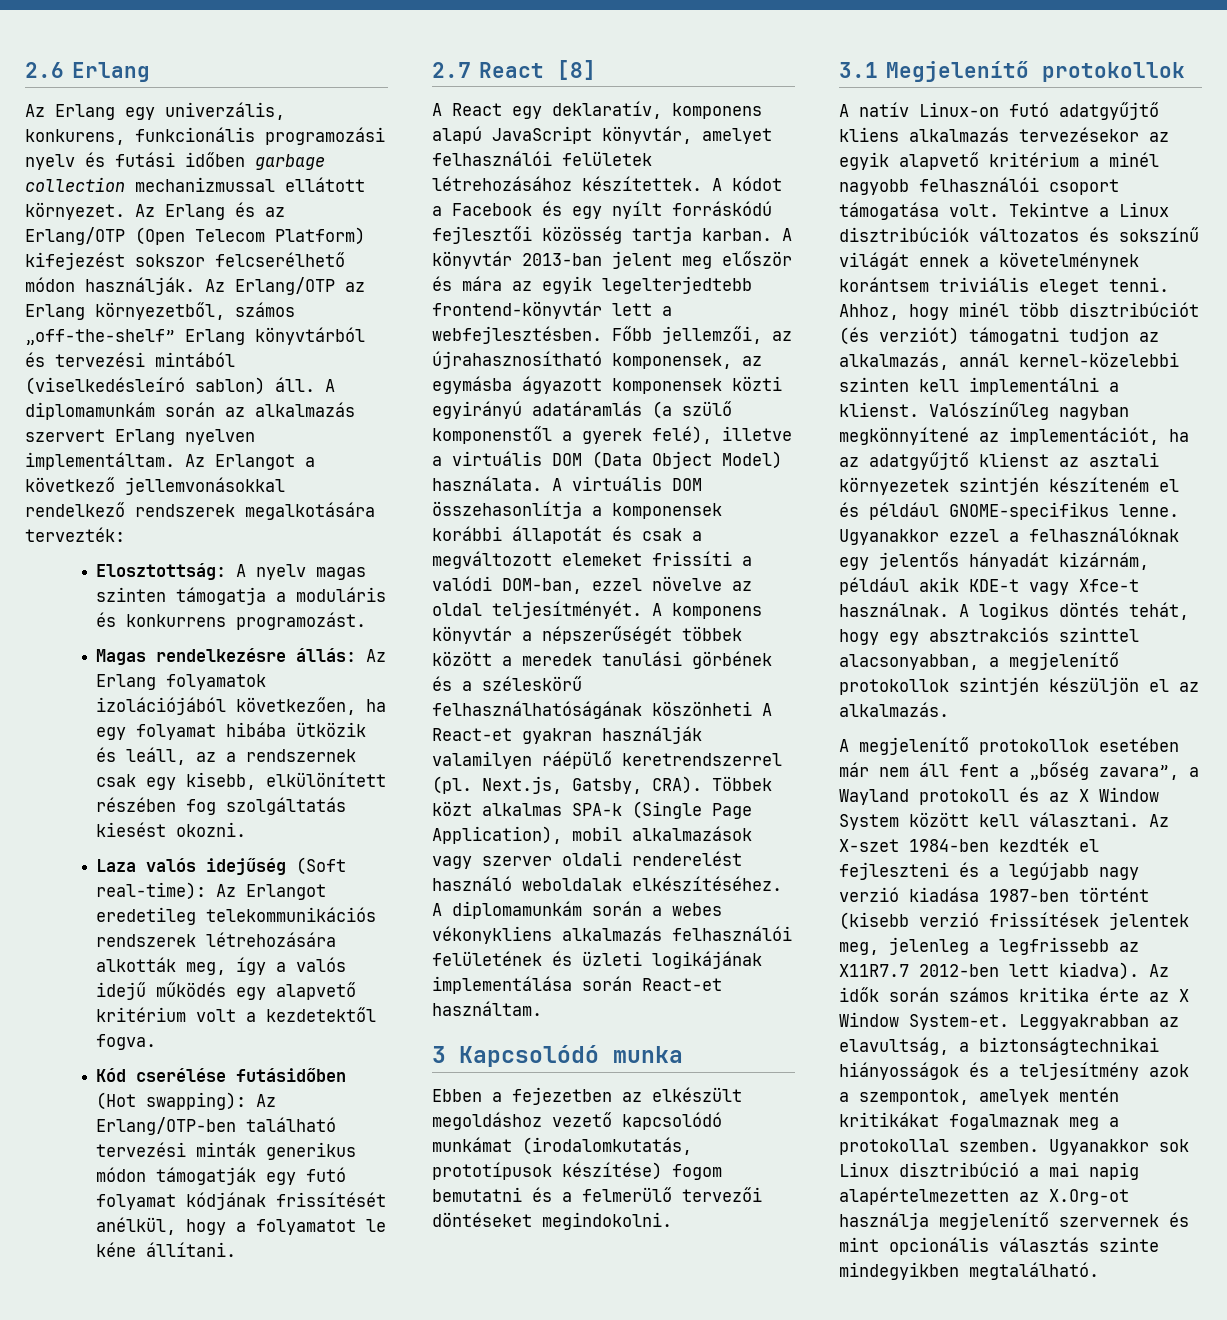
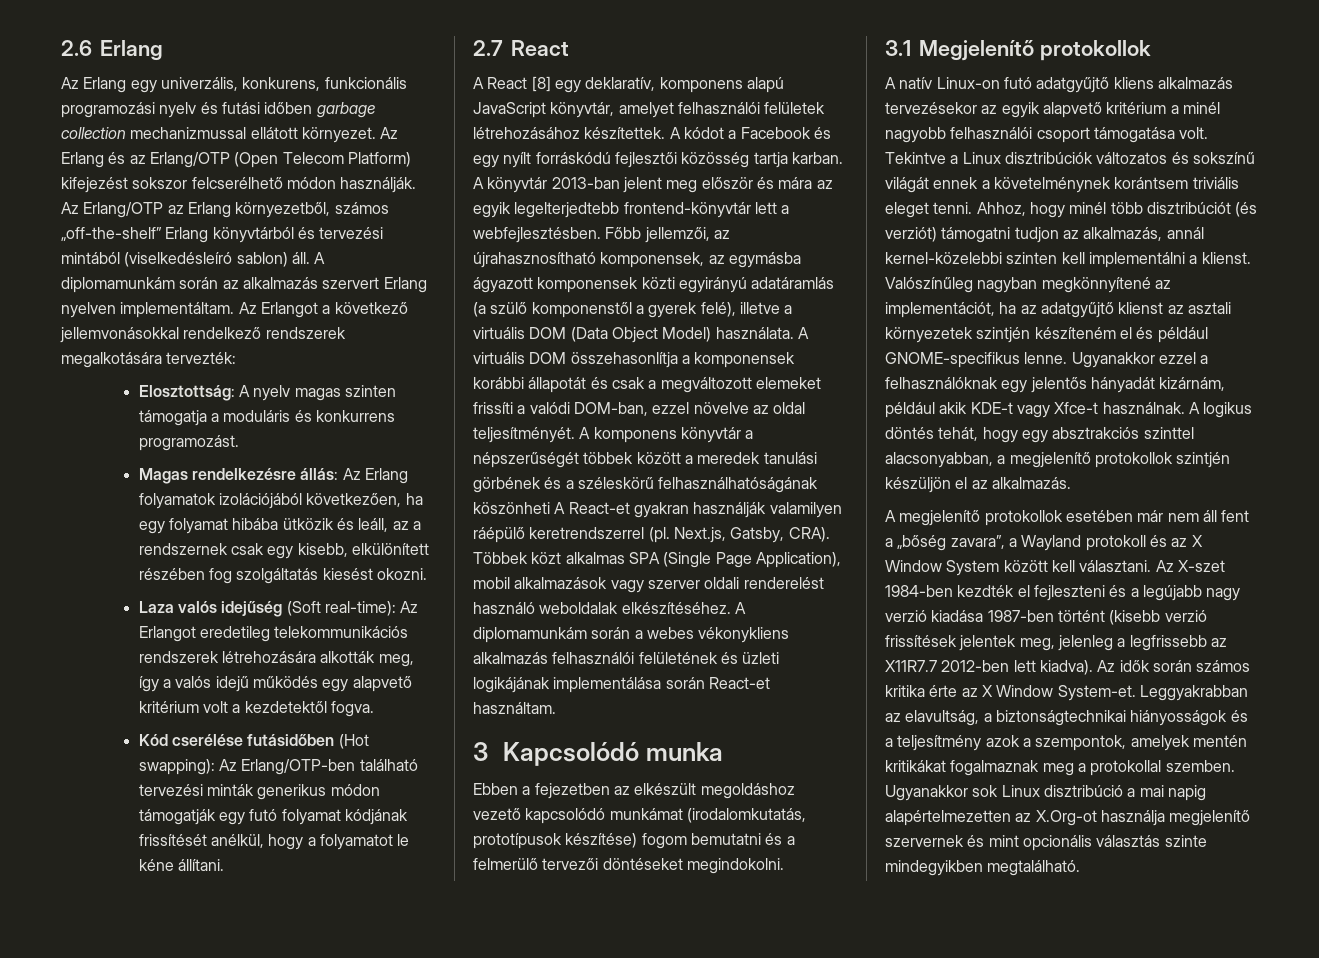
- 2.7 React [8]
+ 2.7 React
- A React egy deklaratív, komponens alapú JavaScript könyvtár, amelyet felhasználói felületek létrehozásához készítettek.
+ A React [8] egy deklaratív, komponens alapú JavaScript könyvtár, amelyet felhasználói felületek létrehozásához készítettek.
- Többek közt alkalmas SPA-k (Single Page Application), mobil alkalmazások vagy szerver oldali renderelést használó weboldalak elkészítéséhez.
+ Többek közt alkalmas SPA (Single Page Application), mobil alkalmazások vagy szerver oldali renderelést használó weboldalak elkészítéséhez.

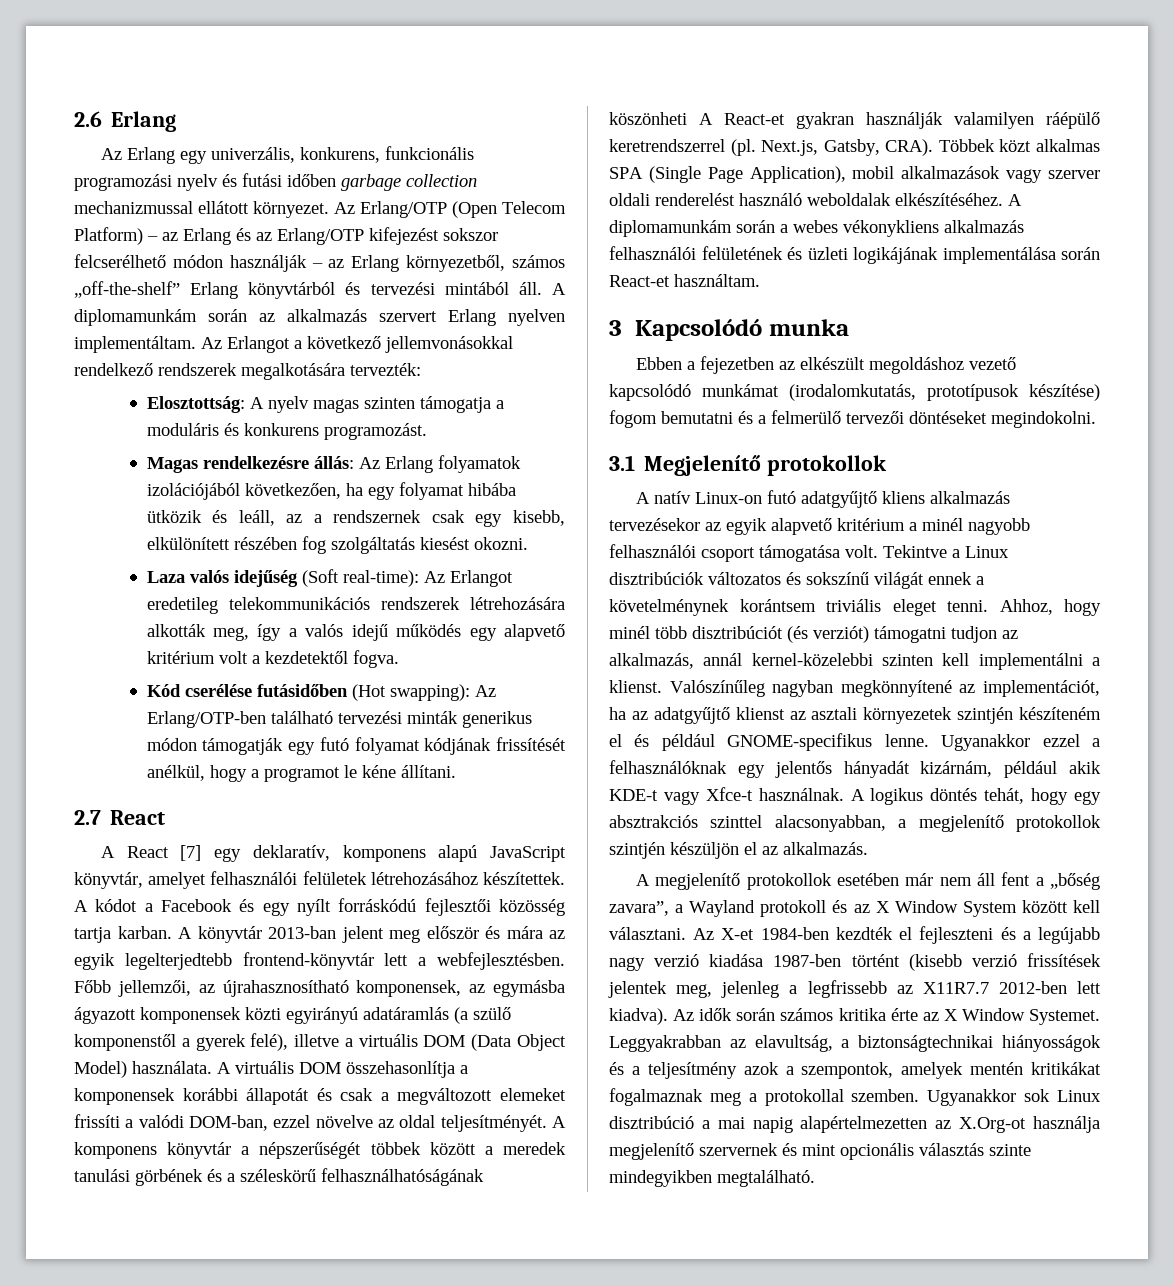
- Az Erlang és az Erlang/OTP (Open Telecom Platform) kifejezést sokszor felcserélhető módon használják. Az Erlang/OTP az Erlang környezetből, számos „off-the-shelf” Erlang könyvtárból és tervezési mintából (viselkedésleíró sablon) áll.
+ Az Erlang/OTP (Open Telecom Platform) – az Erlang és az Erlang/OTP kifejezést sokszor felcserélhető módon használják – az Erlang környezetből, számos „off-the-shelf” Erlang könyvtárból és tervezési mintából áll.
- Elosztottság: A nyelv magas szinten támogatja a moduláris és konkurrens programozást.
+ Elosztottság: A nyelv magas szinten támogatja a moduláris és konkurens programozást.
- Kód cserélése futásidőben (Hot swapping): Az Erlang/OTP-ben található tervezési minták generikus módon támogatják egy futó folyamat kódjának frissítését anélkül, hogy a folyamatot le kéne állítani.
+ Kód cserélése futásidőben (Hot swapping): Az Erlang/OTP-ben található tervezési minták generikus módon támogatják egy futó folyamat kódjának frissítését anélkül, hogy a programot le kéne állítani.
- A React [8] egy deklaratív, komponens alapú JavaScript könyvtár, amelyet felhasználói felületek létrehozásához készítettek.
+ A React [7] egy deklaratív, komponens alapú JavaScript könyvtár, amelyet felhasználói felületek létrehozásához készítettek.
- Az X-szet 1984-ben kezdték el fejleszteni és a legújabb nagy verzió kiadása 1987-ben történt (kisebb verzió frissítések jelentek meg, jelenleg a legfrissebb az X11R7.7 2012-ben lett kiadva).
+ Az X-et 1984-ben kezdték el fejleszteni és a legújabb nagy verzió kiadása 1987-ben történt (kisebb verzió frissítések jelentek meg, jelenleg a legfrissebb az X11R7.7 2012-ben lett kiadva).
- Az idők során számos kritika érte az X Window System-et.
+ Az idők során számos kritika érte az X Window Systemet.

